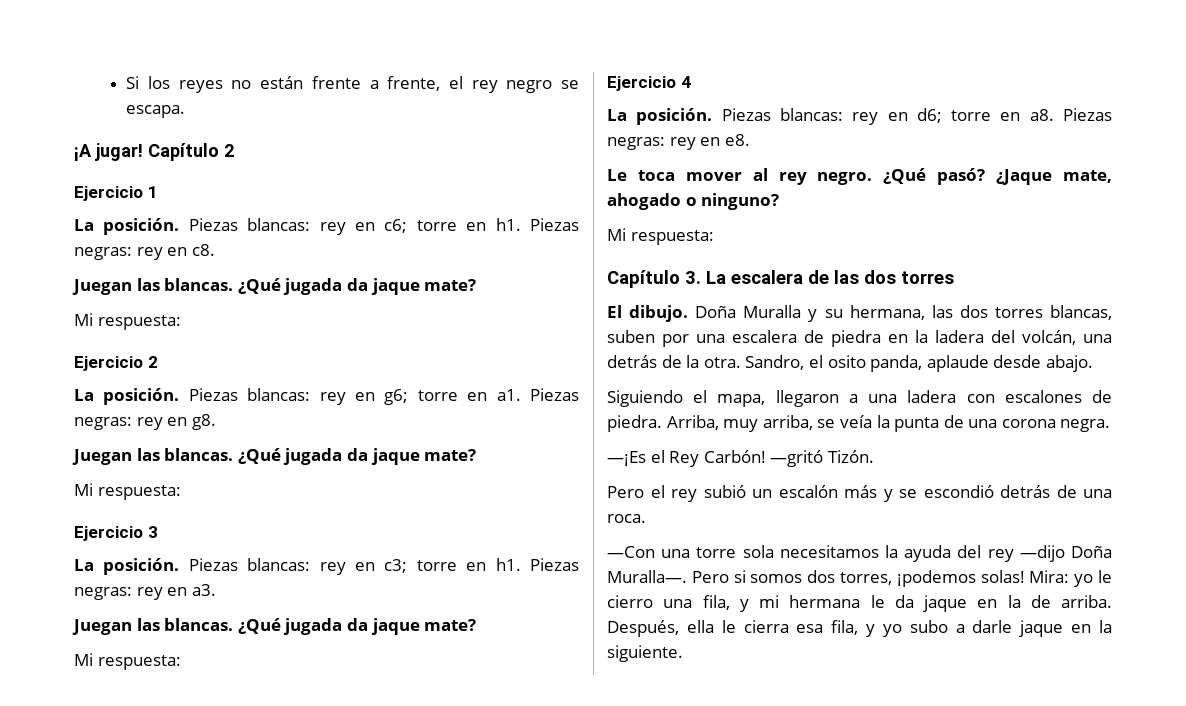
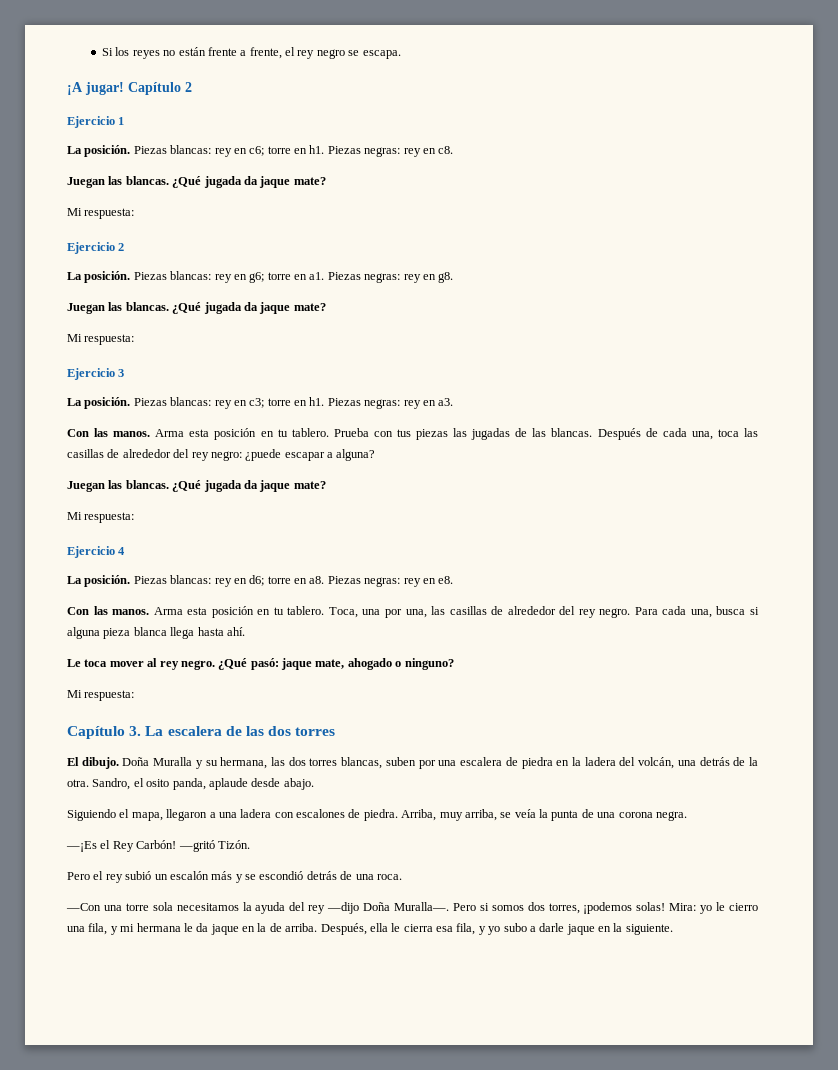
+ Con las manos. Arma esta posición en tu tablero. Prueba con tus piezas las jugadas de las blancas. Después de cada una, toca las casillas de alrededor del rey negro: ¿puede escapar a alguna?
+ Con las manos. Arma esta posición en tu tablero. Toca, una por una, las casillas de alrededor del rey negro. Para cada una, busca si alguna pieza blanca llega hasta ahí.
- ¿Qué pasó? ¿Jaque mate, ahogado o ninguno?
+ ¿Qué pasó: jaque mate, ahogado o ninguno?

